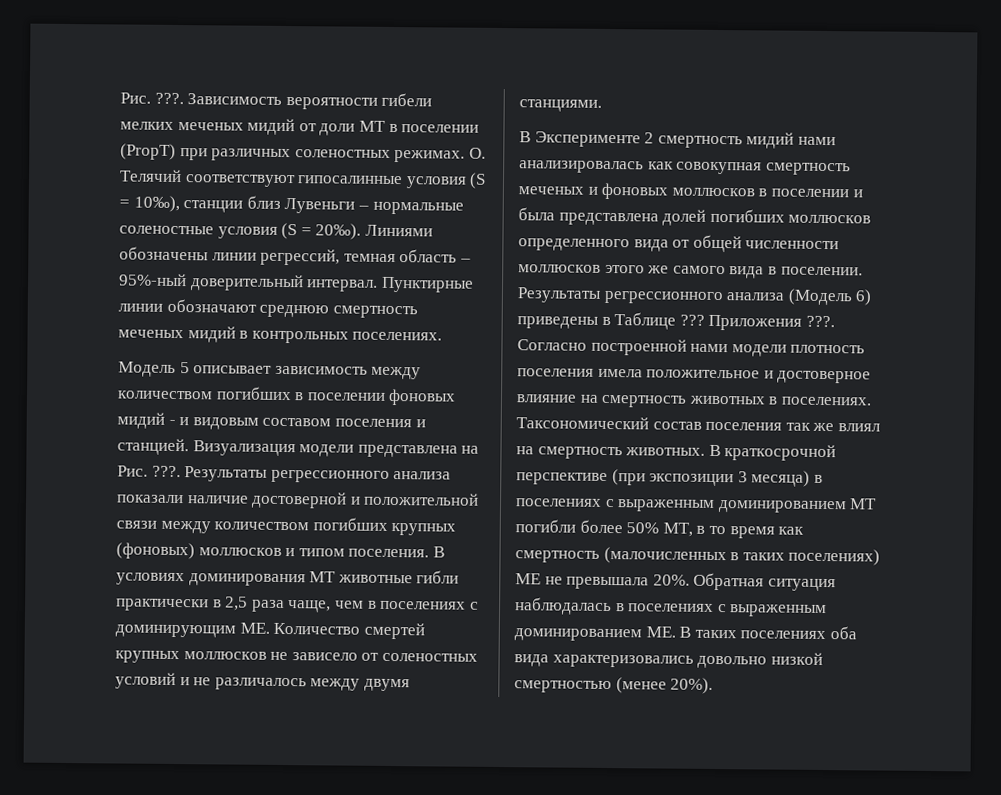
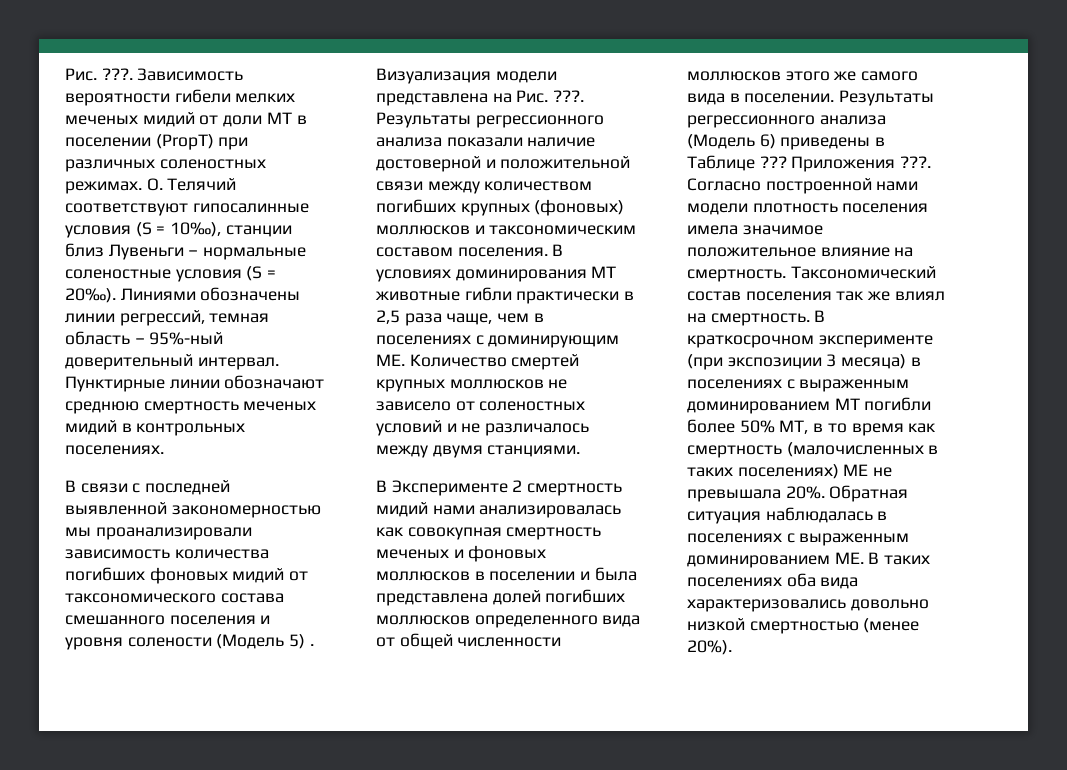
- Модель 5 описывает зависимость между количеством погибших в поселении фоновых мидий - и видовым составом поселения и станцией.
+ В связи с последней выявленной закономерностью мы проанализировали зависимость количества погибших фоновых мидий от таксономического состава смешанного поселения и уровня солености (Модель 5) .
- Результаты регрессионного анализа показали наличие достоверной и положительной связи между количеством погибших крупных (фоновых) моллюсков и типом поселения.
+ Результаты регрессионного анализа показали наличие достоверной и положительной связи между количеством погибших крупных (фоновых) моллюсков и таксономическим составом поселения.
- Согласно построенной нами модели плотность поселения имела положительное и достоверное влияние на смертность животных в поселениях.
+ Согласно построенной нами модели плотность поселения имела значимое положительное влияние на смертность.
- Таксономический состав поселения так же влиял на смертность животных. В краткосрочной перспективе (при экспозиции 3 месяца) в поселениях с выраженным доминированием МТ погибли более 50% МТ, в то время как смертность (малочисленных в таких поселениях) МЕ не превышала 20%.
+ Таксономический состав поселения так же влиял на смертность. В краткосрочном эксперименте (при экспозиции 3 месяца) в поселениях с выраженным доминированием МТ погибли более 50% МТ, в то время как смертность (малочисленных в таких поселениях) МЕ не превышала 20%.

